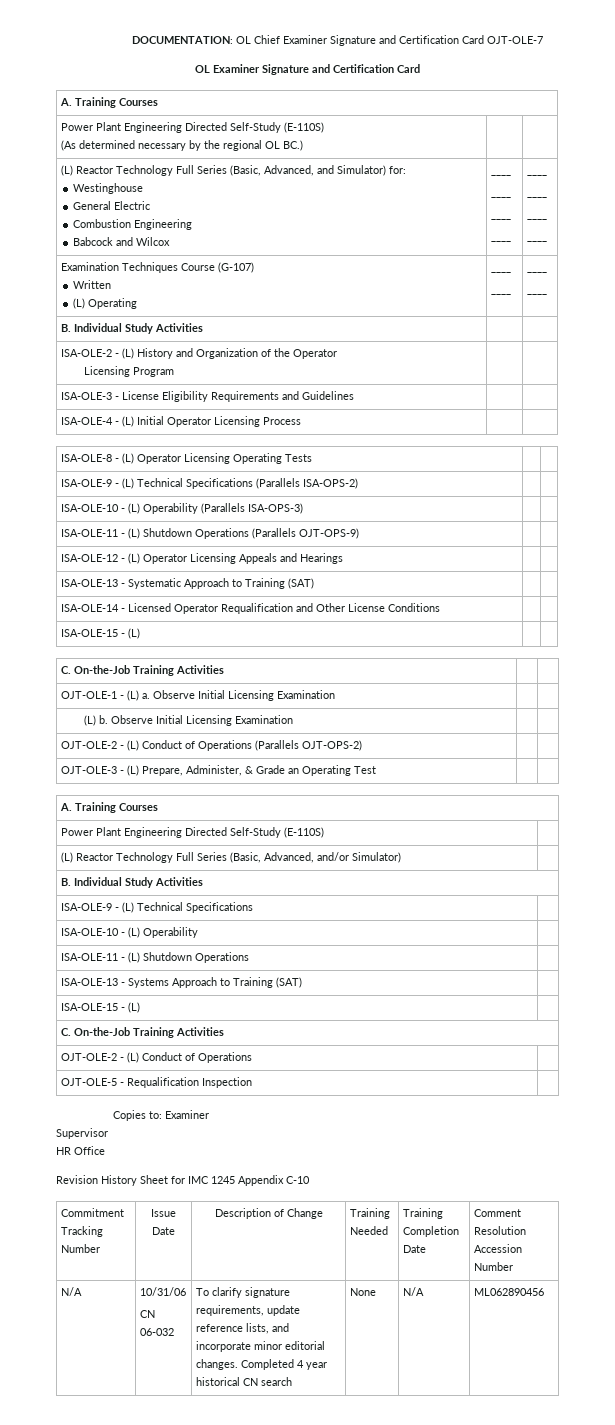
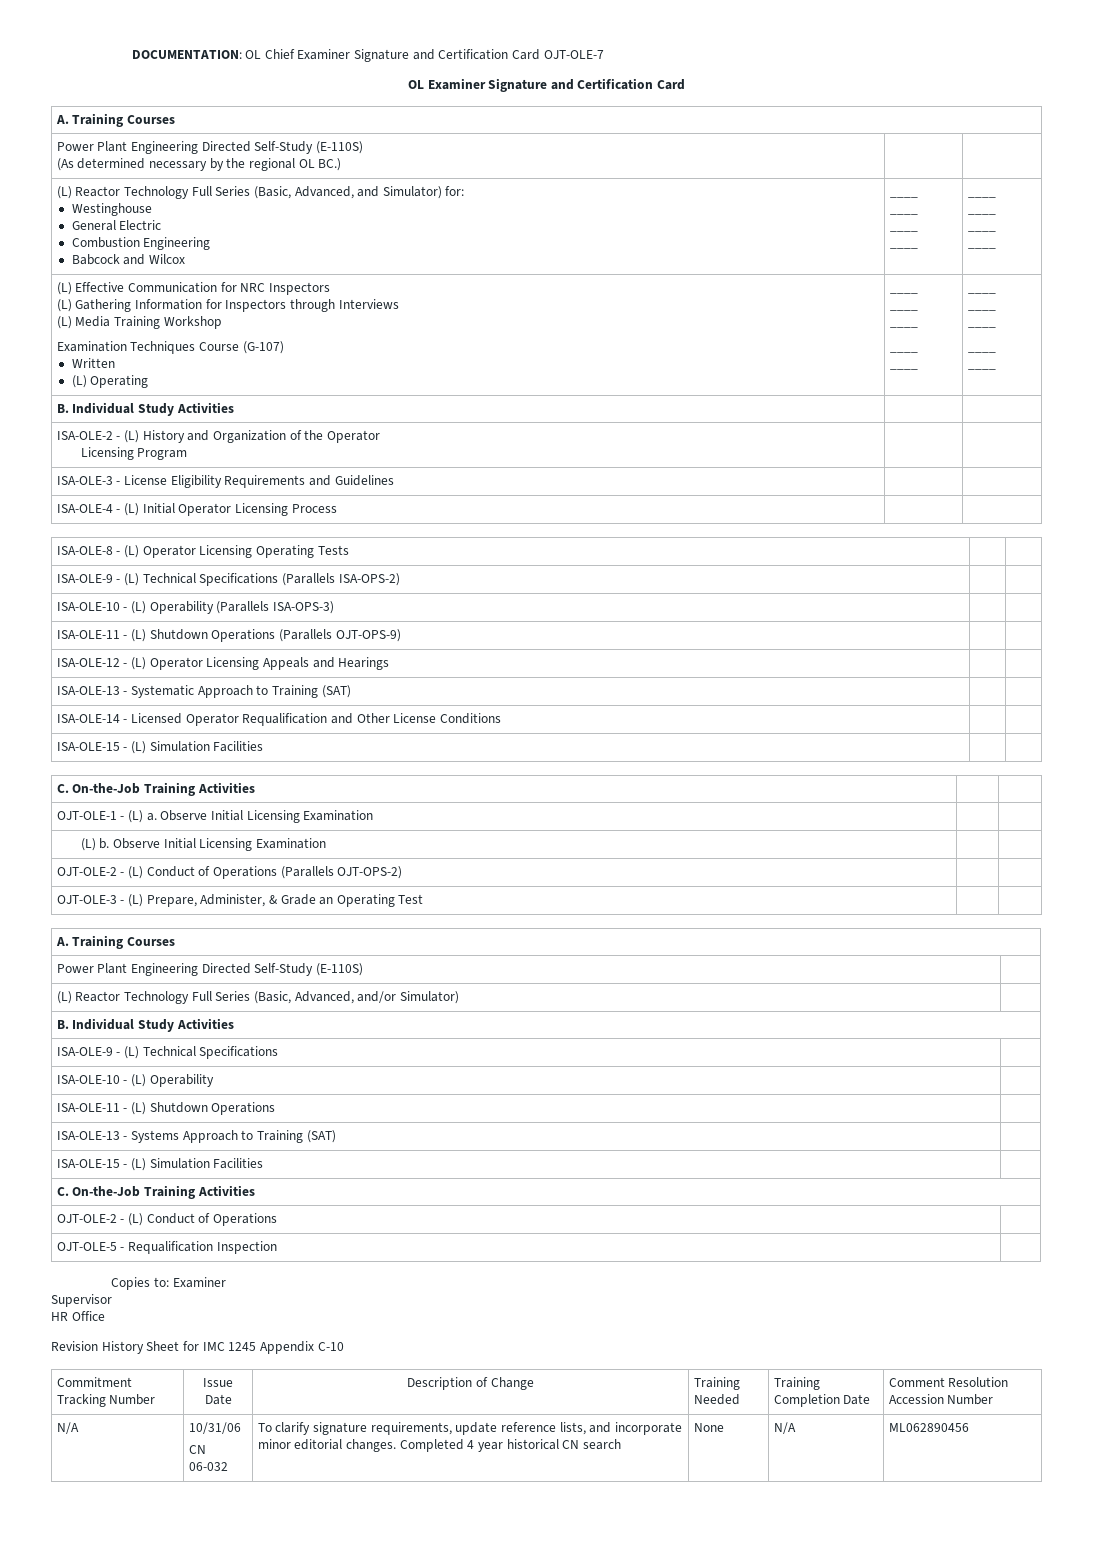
+ (L) Effective Communication for NRC Inspectors
+ (L) Gathering Information for Inspectors through Interviews
+ (L) Media Training Workshop
  Examination Techniques Course (G-107)
  Written
  (L) Operating | ____
+ ____
+ ____
+ ____
  ____ | ____
+ ____
+ ____
+ ____
- ISA-OLE-15 - (L) | |
+ ISA-OLE-15 - (L) Simulation Facilities | |
  ISA-OLE-13 - Systems Approach to Training (SAT) |
- ISA-OLE-15 - (L) |
+ ISA-OLE-15 - (L) Simulation Facilities |

